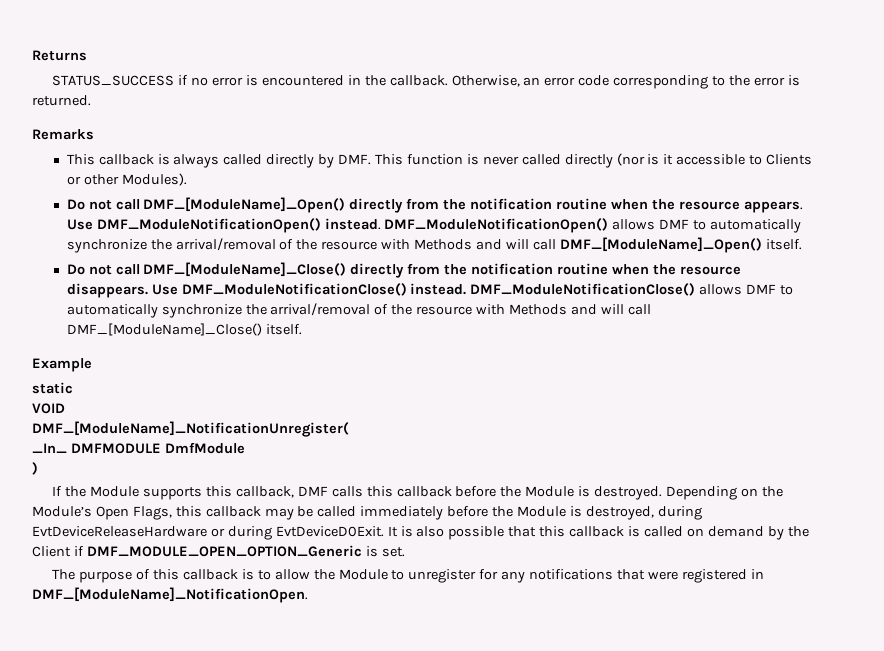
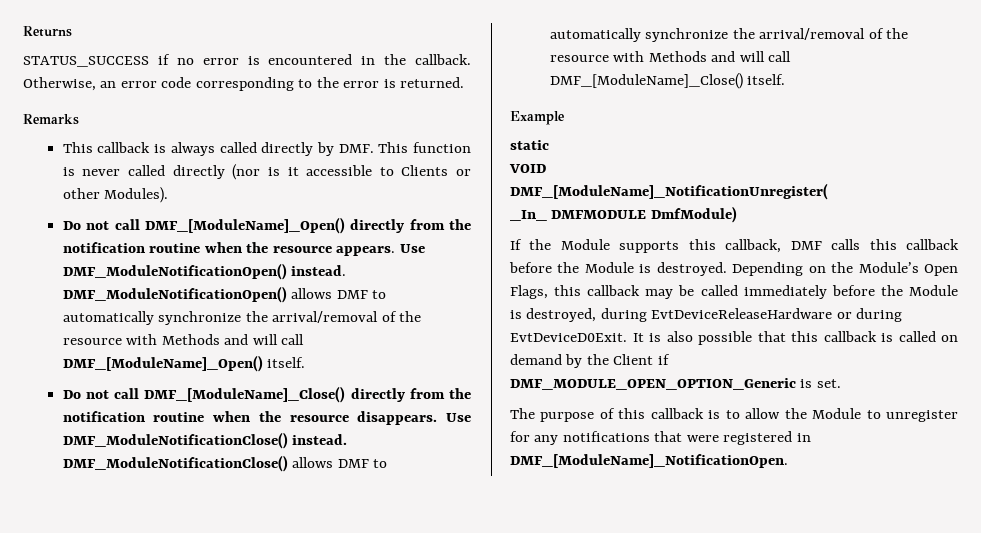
- _In_ DMFMODULE DmfModule
- )
+ _In_ DMFMODULE DmfModule)

